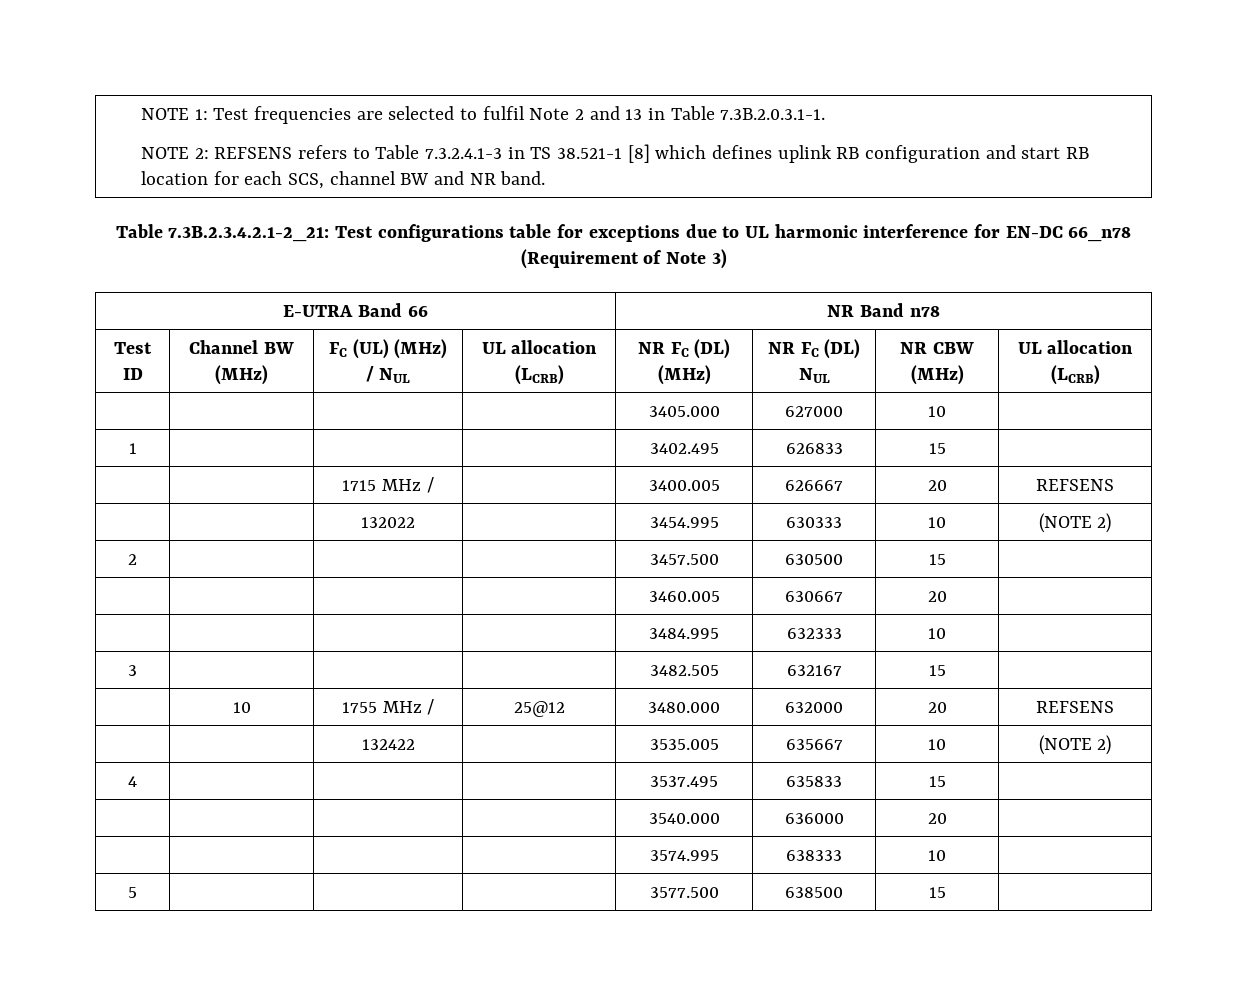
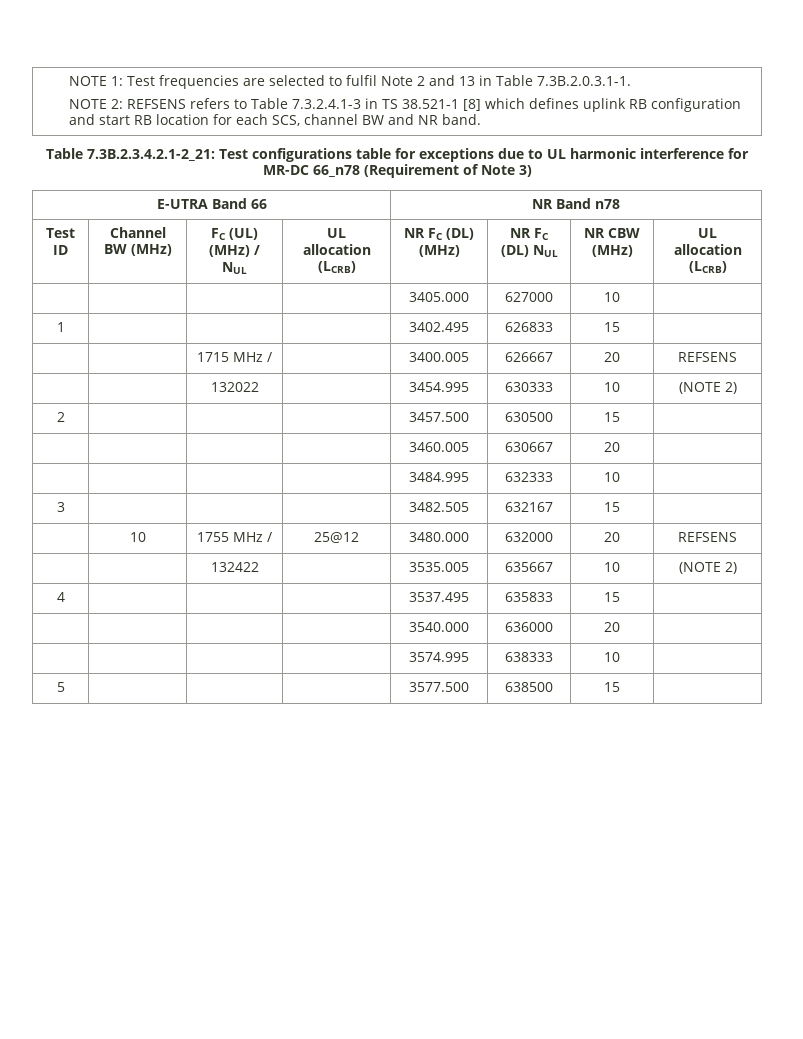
- Table 7.3B.2.3.4.2.1-2_21: Test configurations table for exceptions due to UL harmonic interference for EN-DC 66_n78 (Requirement of Note 3)
+ Table 7.3B.2.3.4.2.1-2_21: Test configurations table for exceptions due to UL harmonic interference for MR-DC 66_n78 (Requirement of Note 3)

